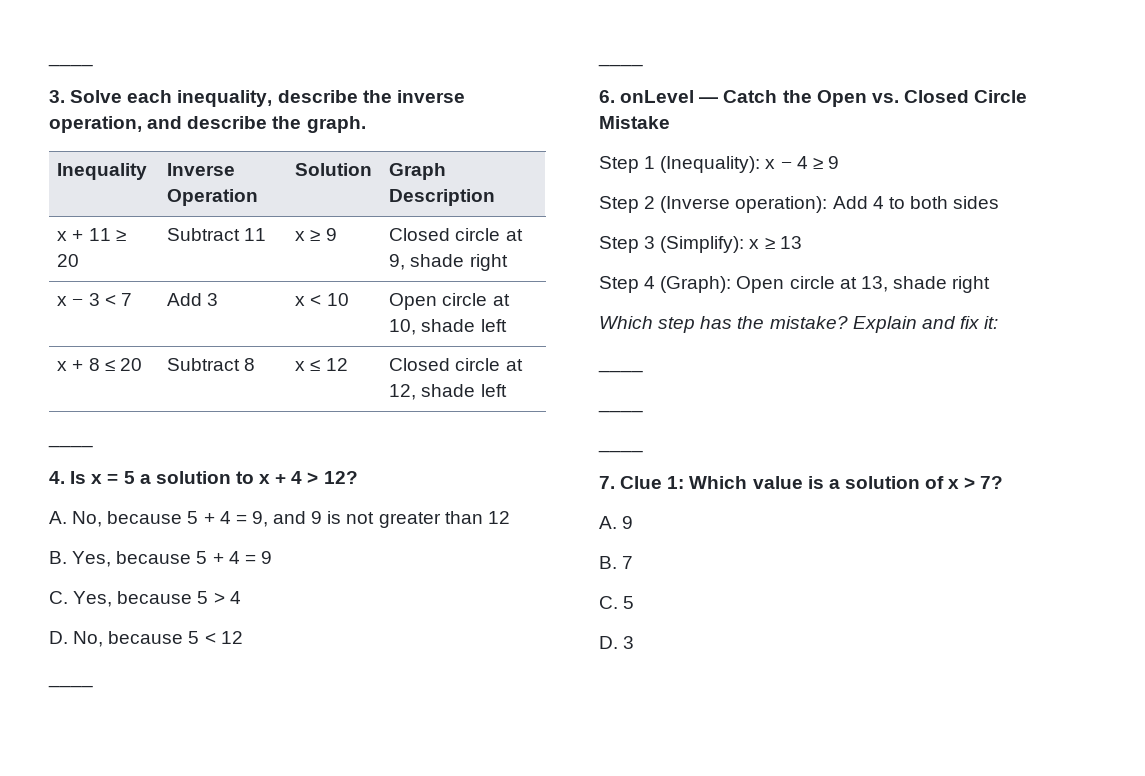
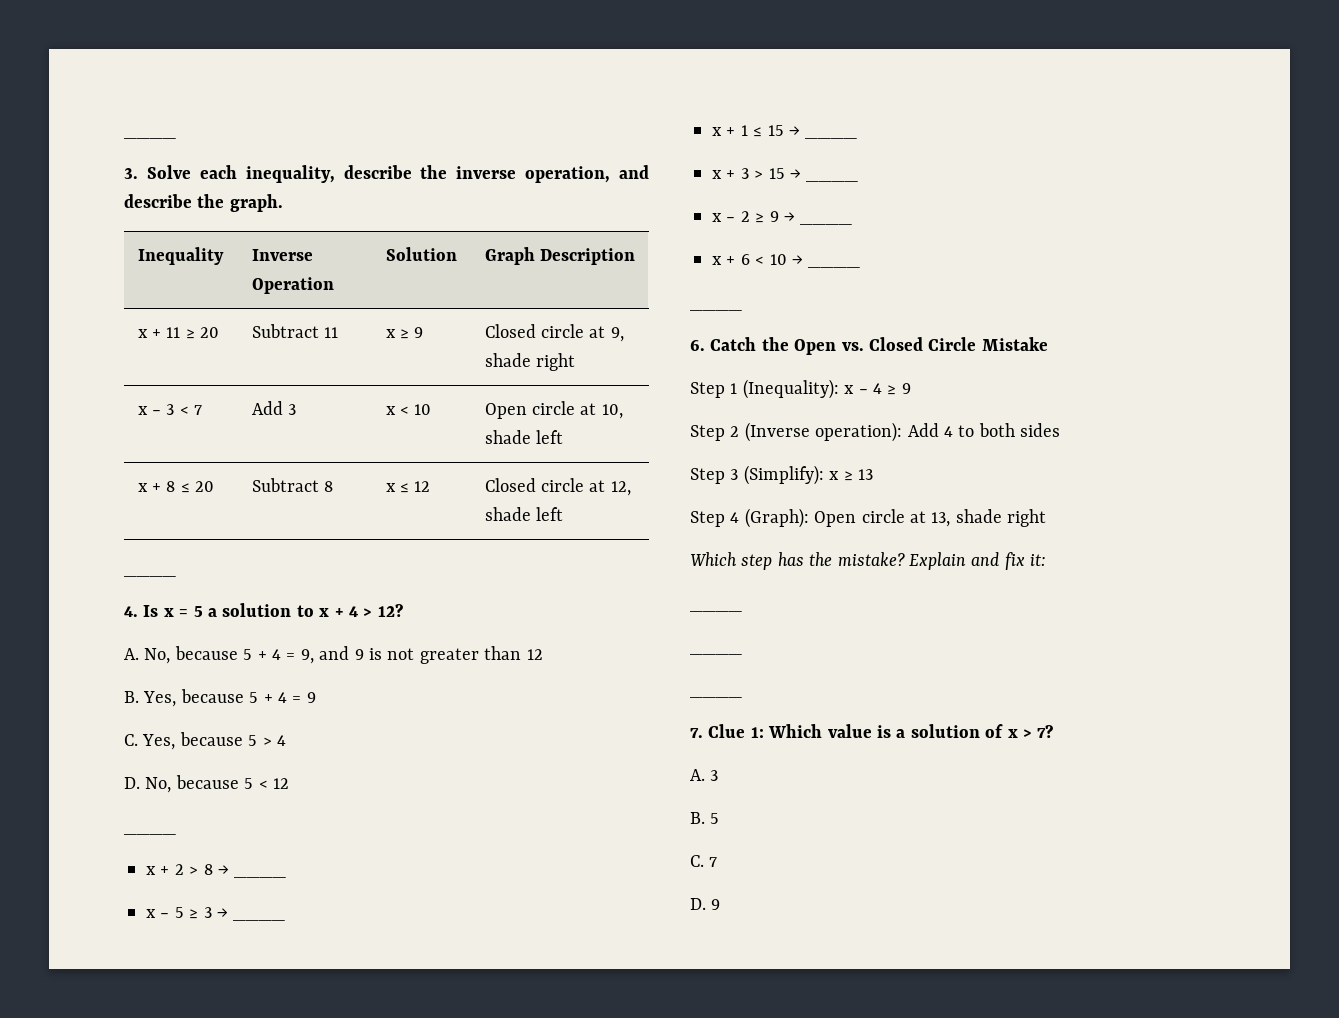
+ x + 2 > 8 → ____
+ x − 5 ≥ 3 → ____
+ x + 1 ≤ 15 → ____
+ x + 3 > 15 → ____
+ x − 2 ≥ 9 → ____
+ x + 6 < 10 → ____
- 6. onLevel — Catch the Open vs. Closed Circle Mistake
+ 6. Catch the Open vs. Closed Circle Mistake
- A. 9
- B. 7
- C. 5
- D. 3
+ A. 3
+ B. 5
+ C. 7
+ D. 9

